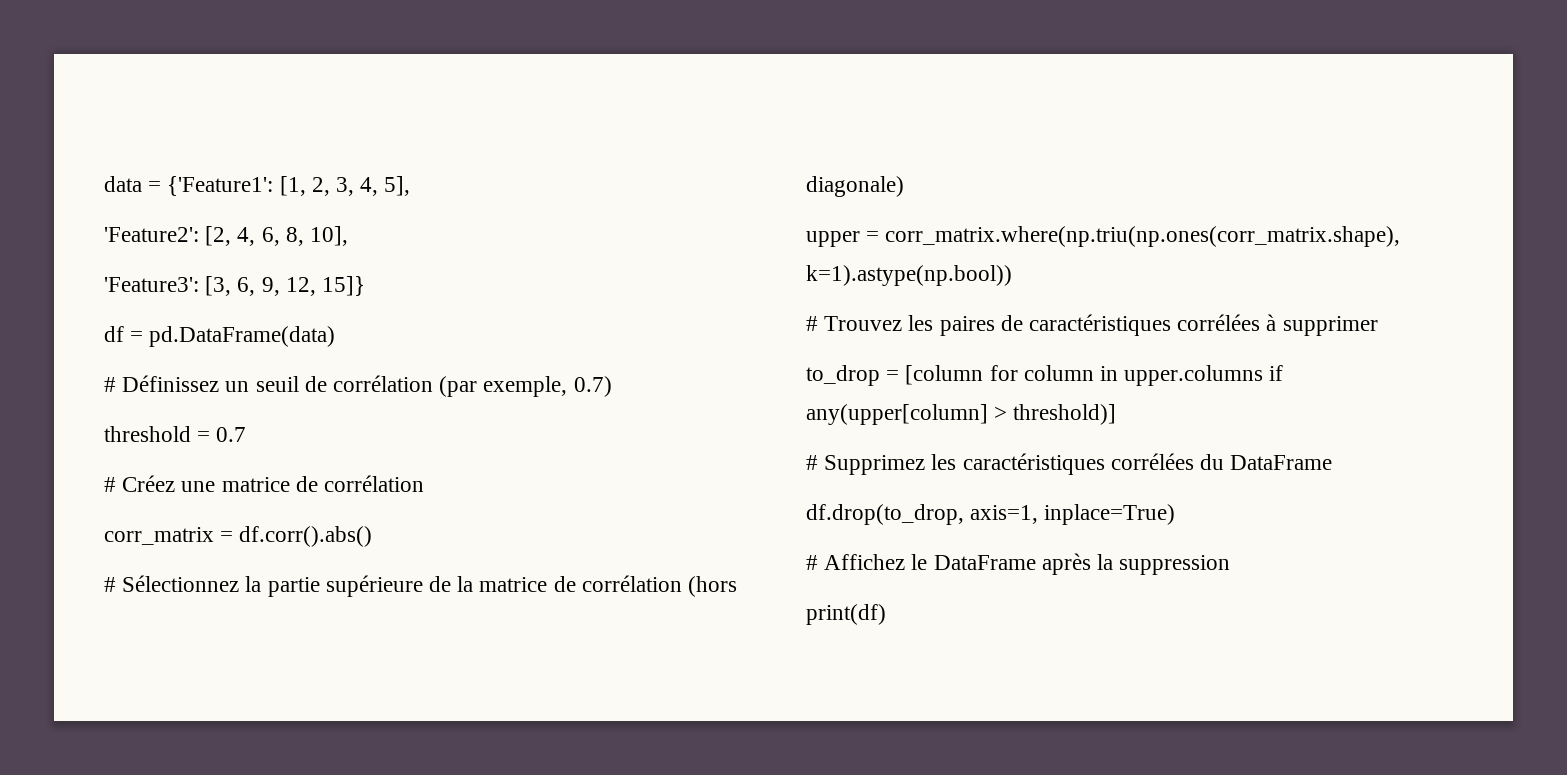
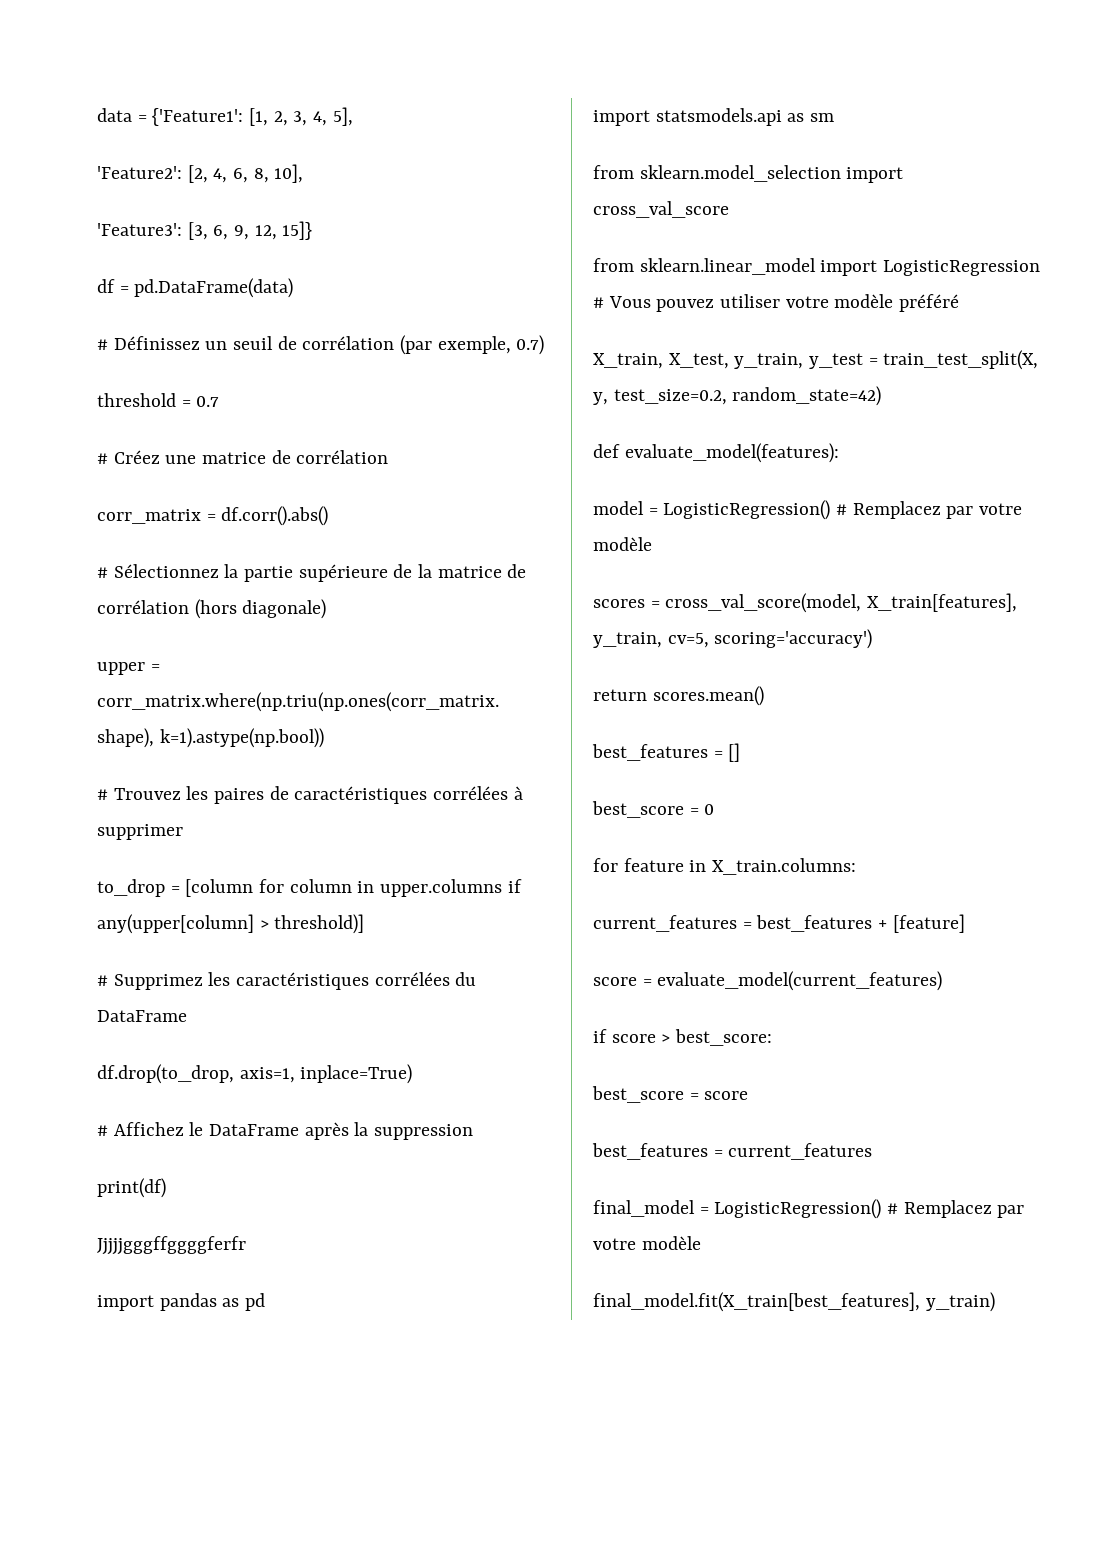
+ Jjjjjgggffggggferfr
+ import pandas as pd
+ import statsmodels.api as sm
+ from sklearn.model_selection import cross_val_score
+ from sklearn.linear_model import LogisticRegression # Vous pouvez utiliser votre modèle préféré
+ X_train, X_test, y_train, y_test = train_test_split(X, y, test_size=0.2, random_state=42)
+ def evaluate_model(features):
+ model = LogisticRegression() # Remplacez par votre modèle
+ scores = cross_val_score(model, X_train[features], y_train, cv=5, scoring='accuracy')
+ return scores.mean()
+ best_features = []
+ best_score = 0
+ for feature in X_train.columns:
+ current_features = best_features + [feature]
+ score = evaluate_model(current_features)
+ if score > best_score:
+ best_score = score
+ best_features = current_features
+ final_model = LogisticRegression() # Remplacez par votre modèle
+ final_model.fit(X_train[best_features], y_train)

